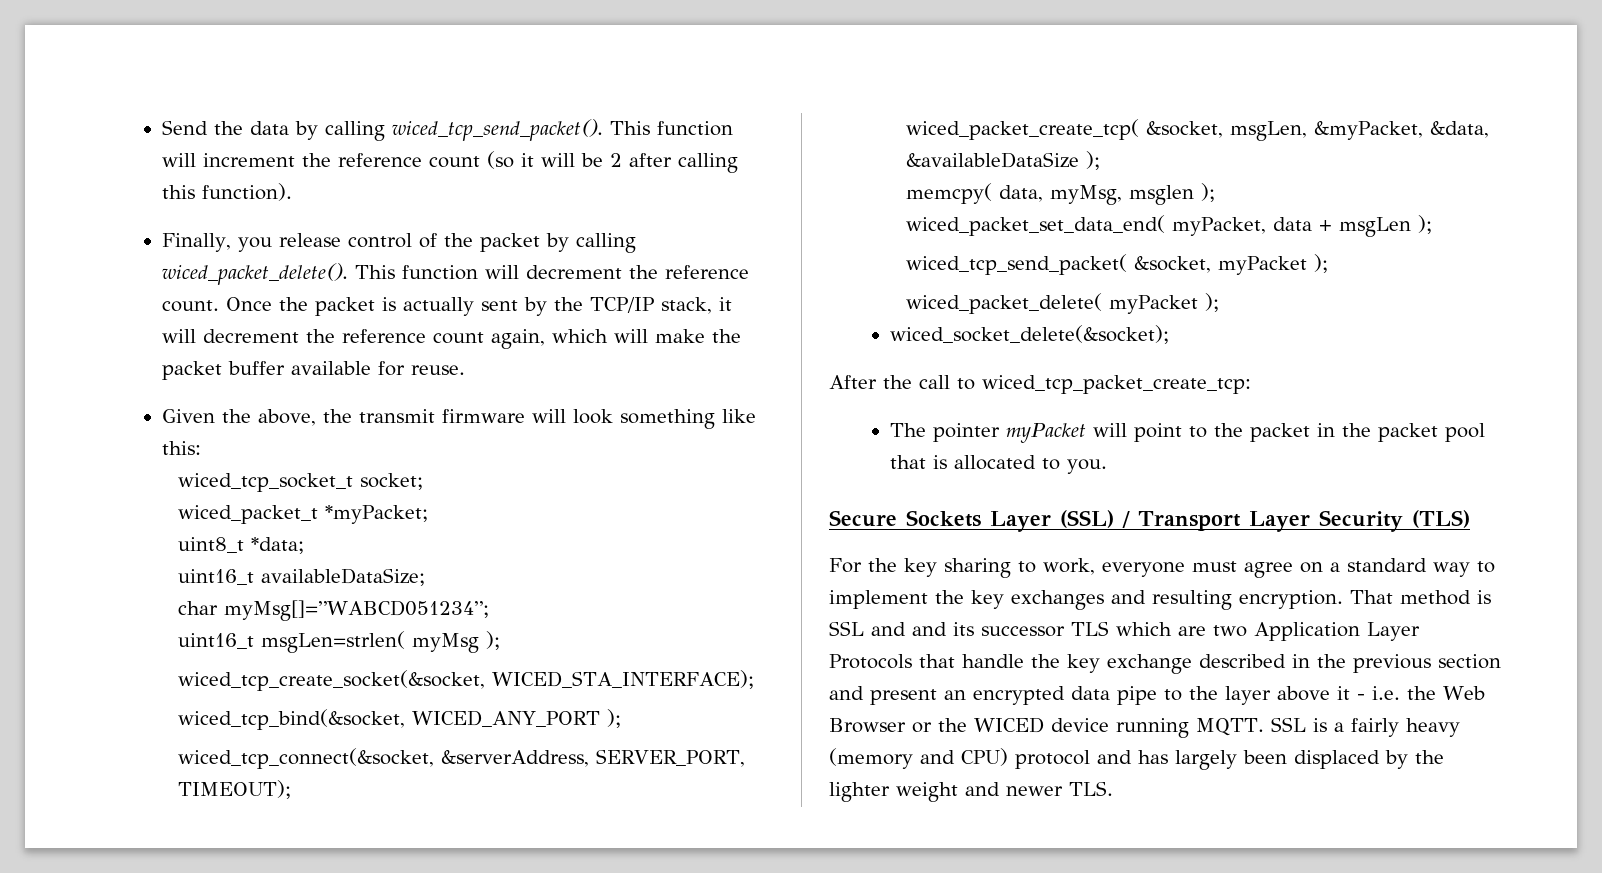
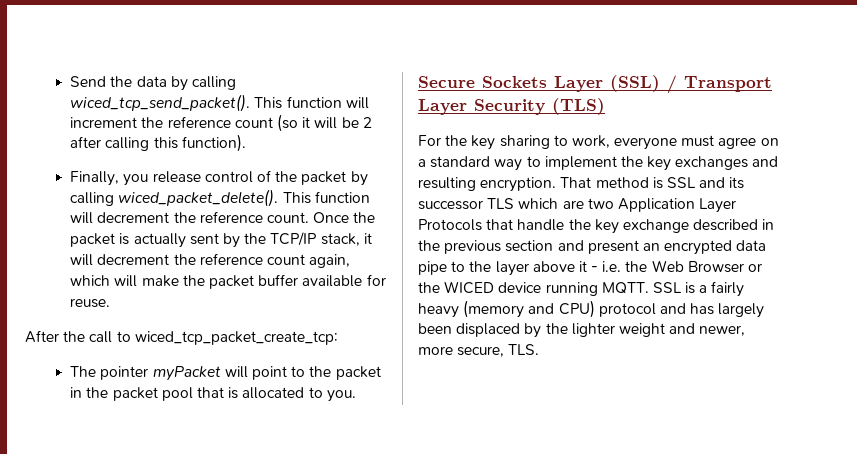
- Given the above, the transmit firmware will look something like this:
- wiced_tcp_socket_t socket;
- wiced_packet_t *myPacket;
- uint8_t *data;
- uint16_t availableDataSize;
- char myMsg[]=”WABCD051234”;
- uint16_t msgLen=strlen( myMsg );
- wiced_tcp_create_socket(&socket, WICED_STA_INTERFACE);
- wiced_tcp_bind(&socket, WICED_ANY_PORT );
- wiced_tcp_connect(&socket, &serverAddress, SERVER_PORT, TIMEOUT);
- wiced_packet_create_tcp( &socket, msgLen, &myPacket, &data, &availableDataSize );
- memcpy( data, myMsg, msglen );
- wiced_packet_set_data_end( myPacket, data + msgLen );
- wiced_tcp_send_packet( &socket, myPacket );
- wiced_packet_delete( myPacket );
- wiced_socket_delete(&socket);
- That method is SSL and and its successor TLS which are two Application Layer Protocols that handle the key exchange described in the previous section and present an encrypted data pipe to the layer above it - i.e. the Web Browser or the WICED device running MQTT.
+ That method is SSL and its successor TLS which are two Application Layer Protocols that handle the key exchange described in the previous section and present an encrypted data pipe to the layer above it - i.e. the Web Browser or the WICED device running MQTT.
- SSL is a fairly heavy (memory and CPU) protocol and has largely been displaced by the lighter weight and newer TLS.
+ SSL is a fairly heavy (memory and CPU) protocol and has largely been displaced by the lighter weight and newer, more secure, TLS.

